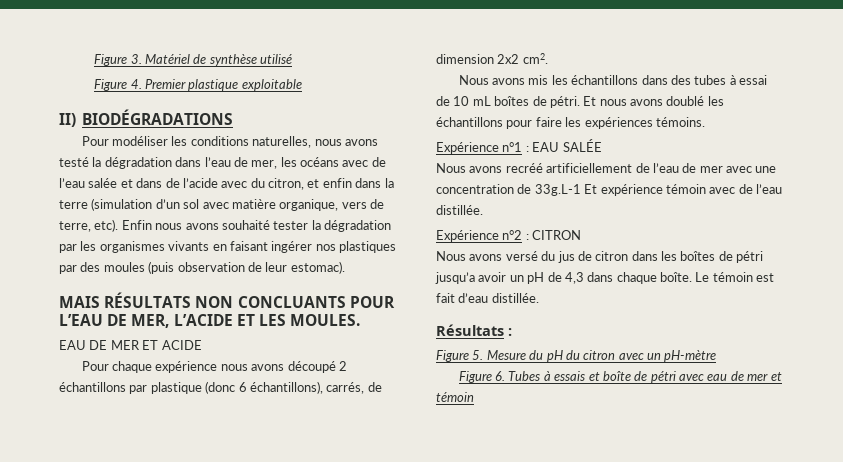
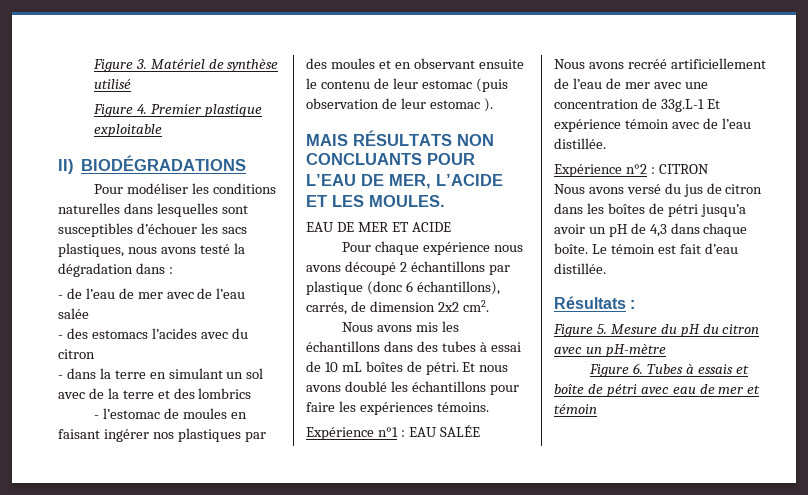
- Pour modéliser les conditions naturelles, nous avons testé la dégradation dans l’eau de mer, les océans avec de l’eau salée et dans de l’acide avec du citron, et enfin dans la terre (simulation d’un sol avec matière organique, vers de terre, etc). Enfin nous avons souhaité tester la dégradation par les organismes vivants en faisant ingérer nos plastiques par des moules (puis observation de leur estomac).
+ Pour modéliser les conditions naturelles dans lesquelles sont susceptibles d’échouer les sacs plastiques, nous avons testé la dégradation dans :
+ - de l’eau de mer avec de l’eau salée
+ - des estomacs l’acides avec du citron
+ - dans la terre en simulant un sol avec de la terre et des lombrics
+ - l’estomac de moules en faisant ingérer nos plastiques par des moules et en observant ensuite le contenu de leur estomac (puis observation de leur estomac ).

